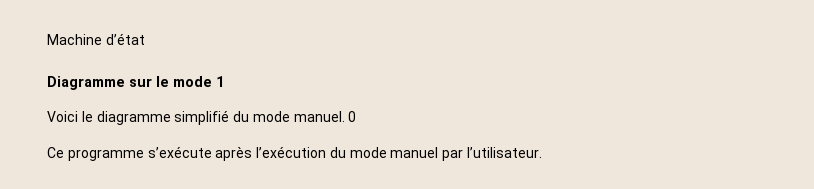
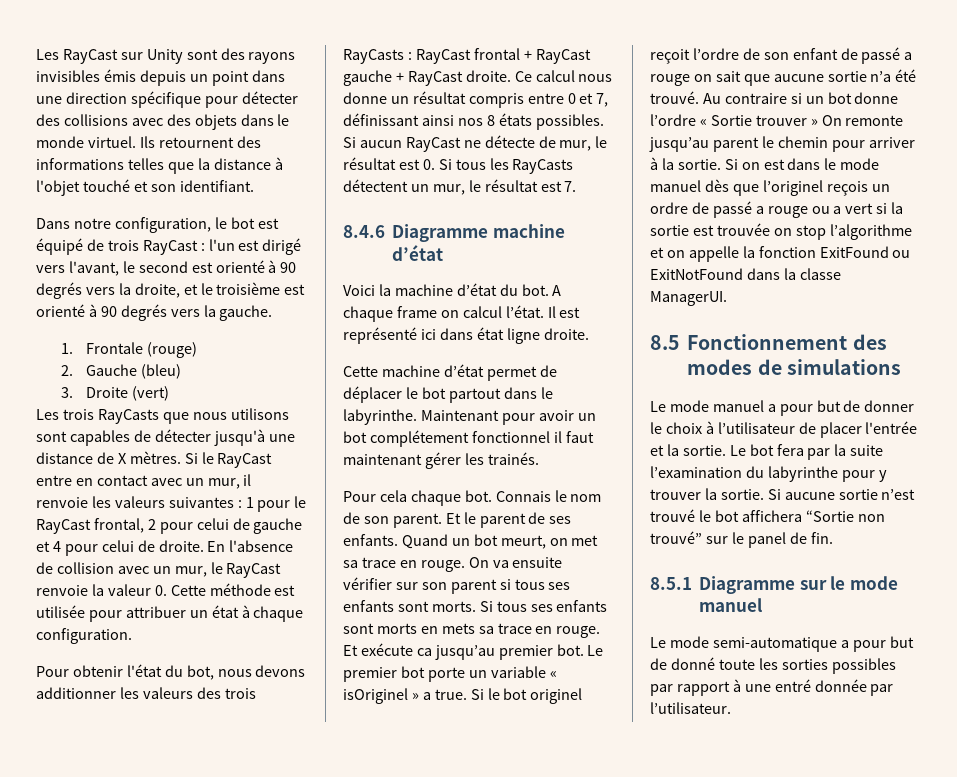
- Machine d’état
- Diagramme sur le mode 1
- Voici le diagramme simplifié du mode manuel. 0
- Ce programme s’exécute après l’exécution du mode manuel par l’utilisateur.
+ Les RayCast sur Unity sont des rayons invisibles émis depuis un point dans une direction spécifique pour détecter des collisions avec des objets dans le monde virtuel. Ils retournent des informations telles que la distance à l'objet touché et son identifiant.
+ Dans notre configuration, le bot est équipé de trois RayCast : l'un est dirigé vers l'avant, le second est orienté à 90 degrés vers la droite, et le troisième est orienté à 90 degrés vers la gauche.
+ 1. Frontale (rouge)
+ 2. Gauche (bleu)
+ 3. Droite (vert)
+ Les trois RayCasts que nous utilisons sont capables de détecter jusqu'à une distance de X mètres. Si le RayCast entre en contact avec un mur, il renvoie les valeurs suivantes : 1 pour le RayCast frontal, 2 pour celui de gauche et 4 pour celui de droite. En l'absence de collision avec un mur, le RayCast renvoie la valeur 0. Cette méthode est utilisée pour attribuer un état à chaque configuration.
+ Pour obtenir l'état du bot, nous devons additionner les valeurs des trois RayCasts : RayCast frontal + RayCast gauche + RayCast droite. Ce calcul nous donne un résultat compris entre 0 et 7, définissant ainsi nos 8 états possibles. Si aucun RayCast ne détecte de mur, le résultat est 0. Si tous les RayCasts détectent un mur, le résultat est 7.
+ 8.4.6 Diagramme machine d’état
+ Voici la machine d’état du bot. A chaque frame on calcul l’état. Il est représenté ici dans état ligne droite.
+ Cette machine d’état permet de déplacer le bot partout dans le labyrinthe. Maintenant pour avoir un bot complétement fonctionnel il faut maintenant gérer les trainés.
+ Pour cela chaque bot. Connais le nom de son parent. Et le parent de ses enfants. Quand un bot meurt, on met sa trace en rouge. On va ensuite vérifier sur son parent si tous ses enfants sont morts. Si tous ses enfants sont morts en mets sa trace en rouge. Et exécute ca jusqu’au premier bot. Le premier bot porte un variable « isOriginel » a true. Si le bot originel reçoit l’ordre de son enfant de passé a rouge on sait que aucune sortie n’a été trouvé. Au contraire si un bot donne l’ordre « Sortie trouver » On remonte jusqu’au parent le chemin pour arriver à la sortie. Si on est dans le mode manuel dès que l’originel reçois un ordre de passé a rouge ou a vert si la sortie est trouvée on stop l’algorithme et on appelle la fonction ExitFound ou ExitNotFound dans la classe ManagerUI.
+ 8.5 Fonctionnement des modes de simulations
+ Le mode manuel a pour but de donner le choix à l’utilisateur de placer l'entrée et la sortie. Le bot fera par la suite l’examination du labyrinthe pour y trouver la sortie. Si aucune sortie n’est trouvé le bot affichera “Sortie non trouvé” sur le panel de fin.
+ 8.5.1 Diagramme sur le mode manuel
+ Le mode semi-automatique a pour but de donné toute les sorties possibles par rapport à une entré donnée par l’utilisateur.

